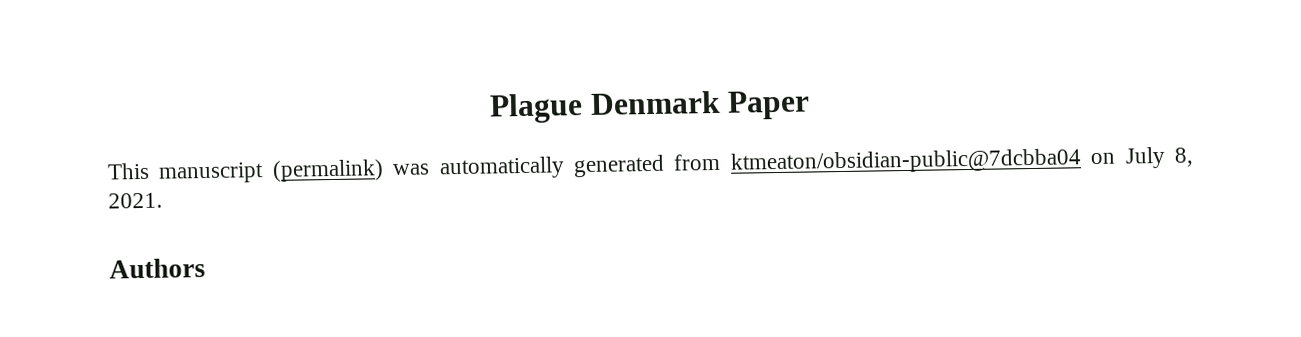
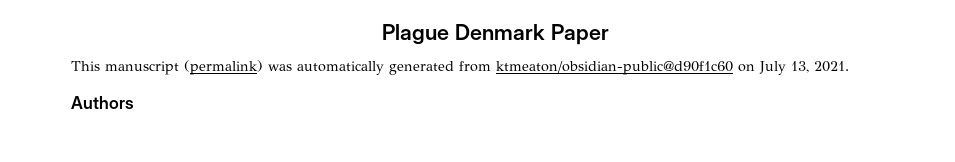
- This manuscript (permalink) was automatically generated from ktmeaton/obsidian-public@7dcbba04 on July 8, 2021.
+ This manuscript (permalink) was automatically generated from ktmeaton/obsidian-public@d90f1c60 on July 13, 2021.

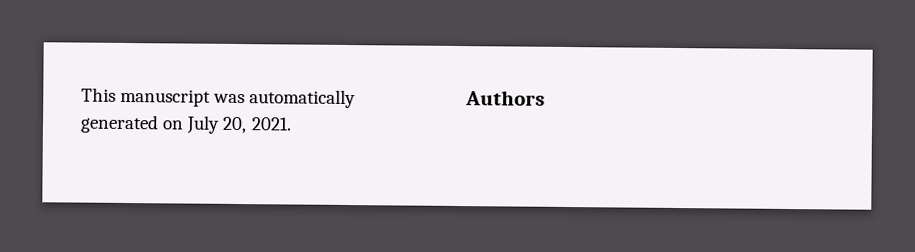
- Plague Denmark Paper
- This manuscript (permalink) was automatically generated from ktmeaton/obsidian-public@d90f1c60 on July 13, 2021.
+ This manuscript was automatically generated on July 20, 2021.

